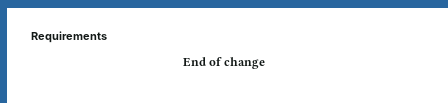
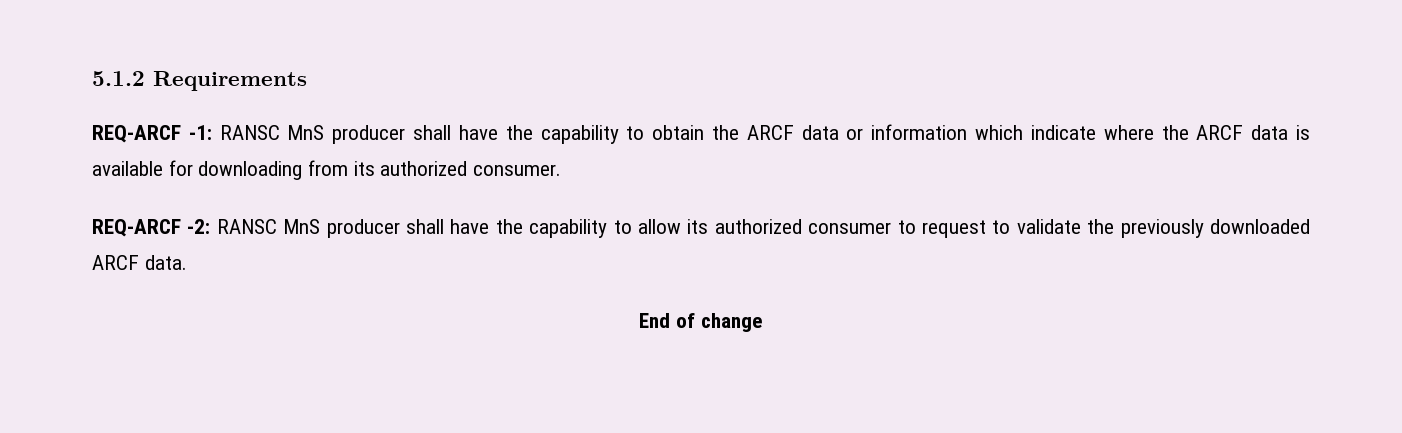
- Requirements
+ 5.1.2 Requirements
+ REQ-ARCF -1: RANSC MnS producer shall have the capability to obtain the ARCF data or information which indicate where the ARCF data is available for downloading from its authorized consumer.
+ REQ-ARCF -2: RANSC MnS producer shall have the capability to allow its authorized consumer to request to validate the previously downloaded ARCF data.

